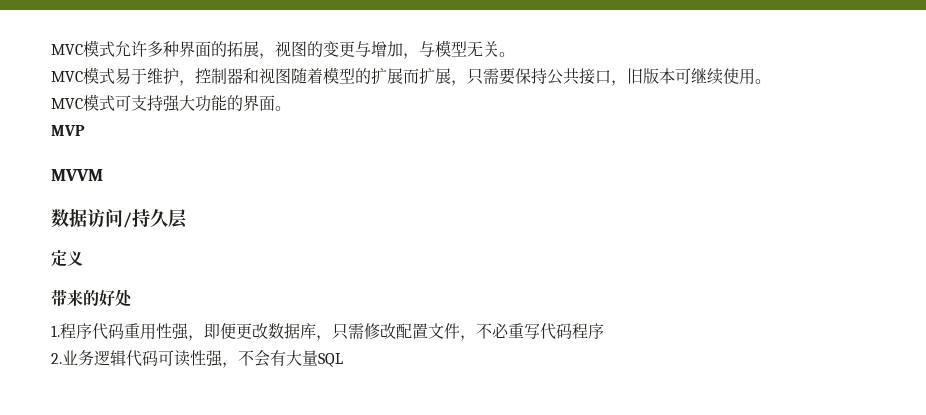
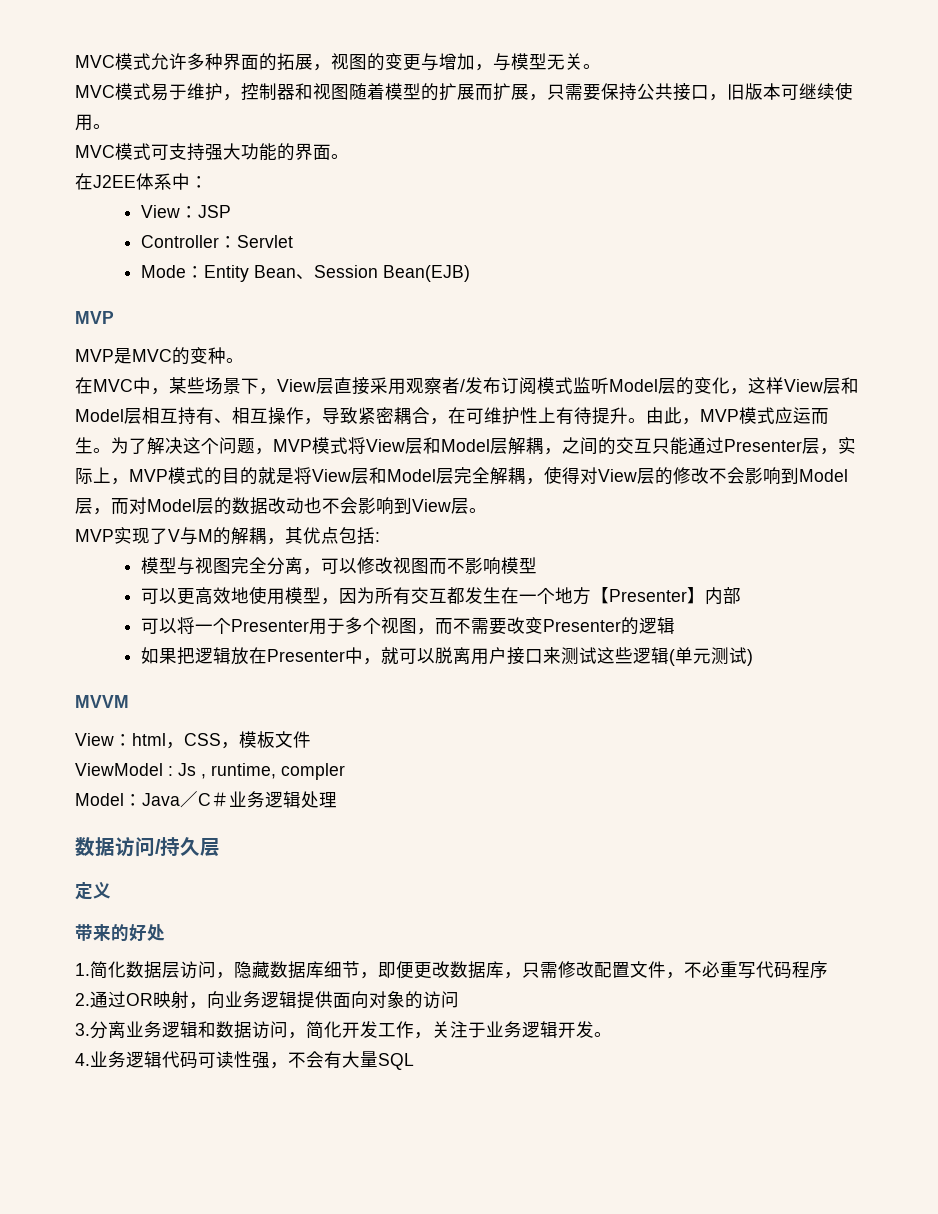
+ 在J2EE体系中：
+ View：JSP
+ Controller：Servlet
+ Mode：Entity Bean、Session Bean(EJB)
  MVP
+ MVP是MVC的变种。
+ 在MVC中，某些场景下，View层直接采用观察者/发布订阅模式监听Model层的变化，这样View层和Model层相互持有、相互操作，导致紧密耦合，在可维护性上有待提升。由此，MVP模式应运而生。为了解决这个问题，MVP模式将View层和Model层解耦，之间的交互只能通过Presenter层，实际上，MVP模式的目的就是将View层和Model层完全解耦，使得对View层的修改不会影响到Model层，而对Model层的数据改动也不会影响到View层。
+ MVP实现了V与M的解耦，其优点包括:
+ 模型与视图完全分离，可以修改视图而不影响模型
+ 可以更高效地使用模型，因为所有交互都发生在一个地方【Presenter】内部
+ 可以将一个Presenter用于多个视图，而不需要改变Presenter的逻辑
+ 如果把逻辑放在Presenter中，就可以脱离用户接口来测试这些逻辑(单元测试)
  MVVM
+ View：html，CSS，模板文件
+ ViewModel : Js , runtime, compler
+ Model：Java／C＃业务逻辑处理
- 1.程序代码重用性强，即便更改数据库，只需修改配置文件，不必重写代码程序
+ 1.简化数据层访问，隐藏数据库细节，即便更改数据库，只需修改配置文件，不必重写代码程序
- 2.业务逻辑代码可读性强，不会有大量SQL
+ 2.通过OR映射，向业务逻辑提供面向对象的访问
+ 3.分离业务逻辑和数据访问，简化开发工作，关注于业务逻辑开发。
+ 4.业务逻辑代码可读性强，不会有大量SQL

